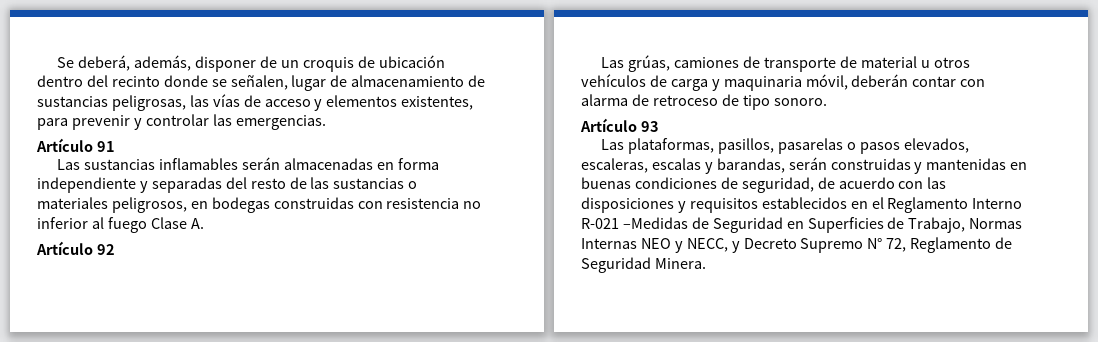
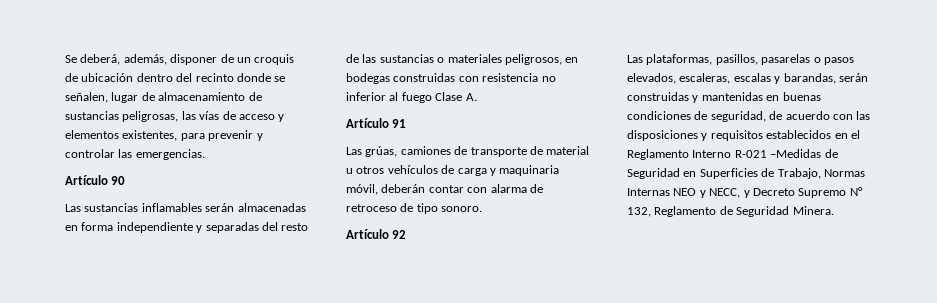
- Artículo 91
+ Artículo 90
- Artículo 92
+ Artículo 91
- Artículo 93
+ Artículo 92
- Las plataformas, pasillos, pasarelas o pasos elevados, escaleras, escalas y barandas, serán construidas y mantenidas en buenas condiciones de seguridad, de acuerdo con las disposiciones y requisitos establecidos en el Reglamento Interno R-021 –Medidas de Seguridad en Superficies de Trabajo, Normas Internas NEO y NECC, y Decreto Supremo N° 72, Reglamento de Seguridad Minera.
+ Las plataformas, pasillos, pasarelas o pasos elevados, escaleras, escalas y barandas, serán construidas y mantenidas en buenas condiciones de seguridad, de acuerdo con las disposiciones y requisitos establecidos en el Reglamento Interno R-021 –Medidas de Seguridad en Superficies de Trabajo, Normas Internas NEO y NECC, y Decreto Supremo N° 132, Reglamento de Seguridad Minera.

